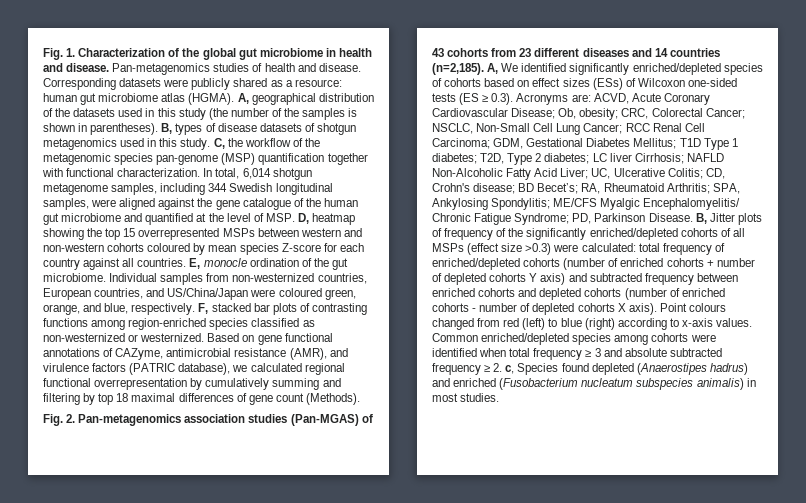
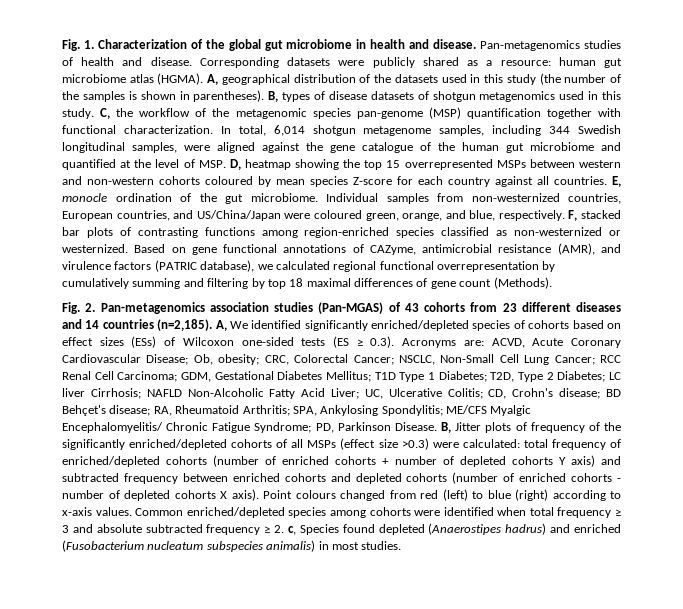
- T1D Type 1 diabetes;
+ T1D Type 1 Diabetes;
- T2D, Type 2 diabetes;
+ T2D, Type 2 Diabetes;
- BD Becet’s;
+ BD Behçet's disease;

